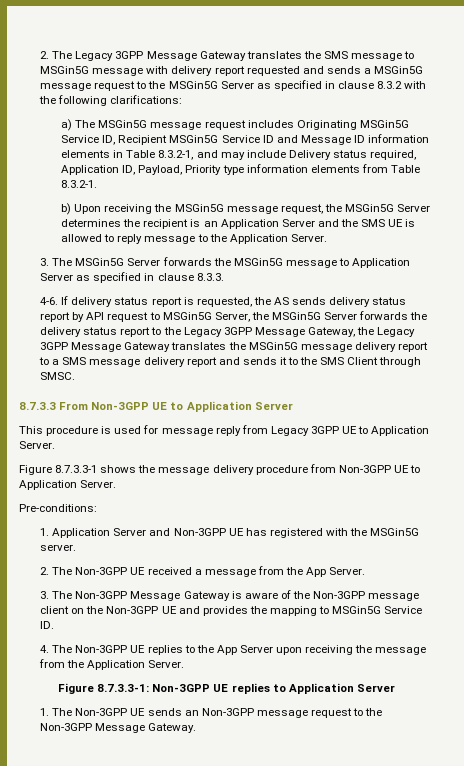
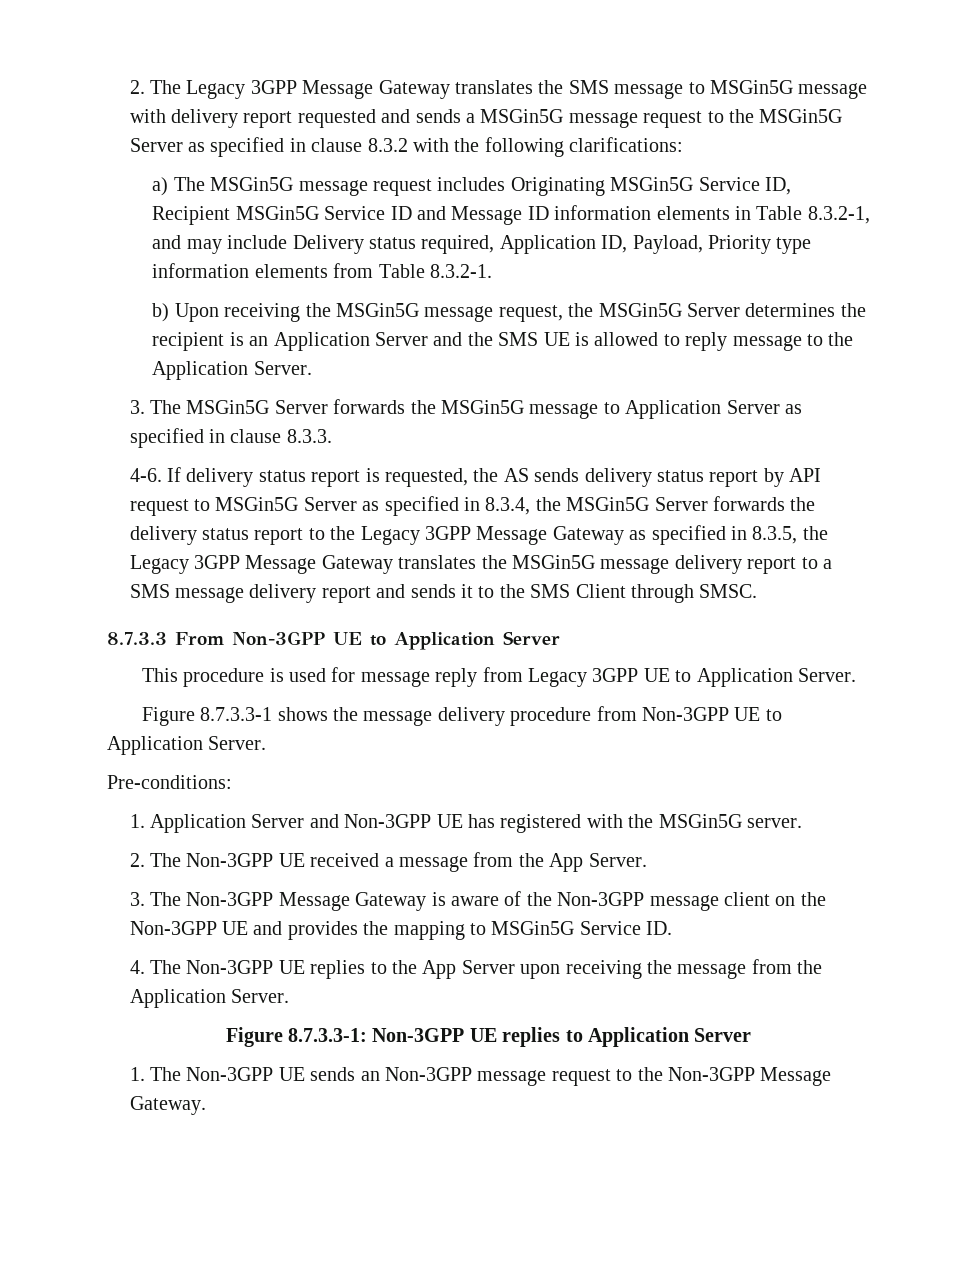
- If delivery status report is requested, the AS sends delivery status report by API request to MSGin5G Server, the MSGin5G Server forwards the delivery status report to the Legacy 3GPP Message Gateway, the Legacy 3GPP Message Gateway translates the MSGin5G message delivery report to a SMS message delivery report and sends it to the SMS Client through SMSC.
+ If delivery status report is requested, the AS sends delivery status report by API request to MSGin5G Server as specified in 8.3.4, the MSGin5G Server forwards the delivery status report to the Legacy 3GPP Message Gateway as specified in 8.3.5, the Legacy 3GPP Message Gateway translates the MSGin5G message delivery report to a SMS message delivery report and sends it to the SMS Client through SMSC.

